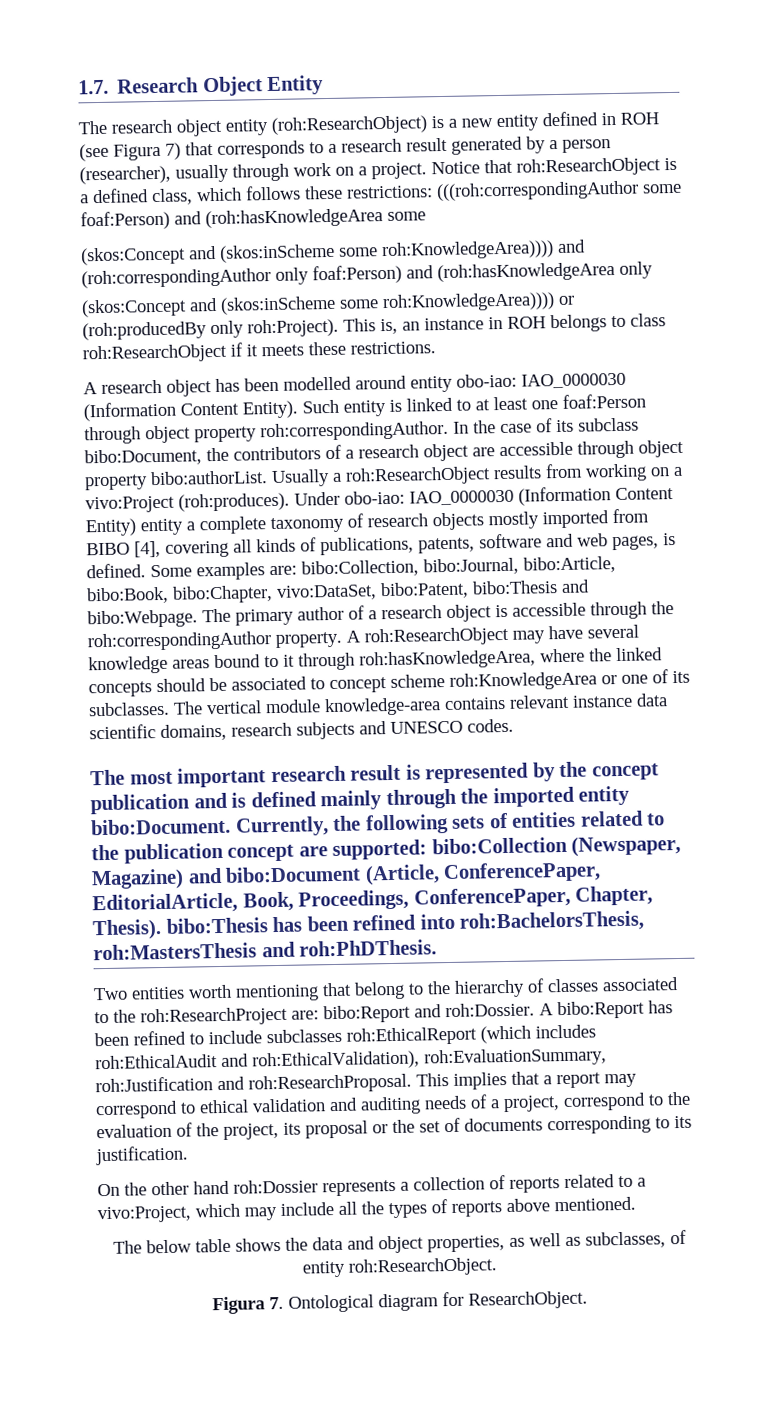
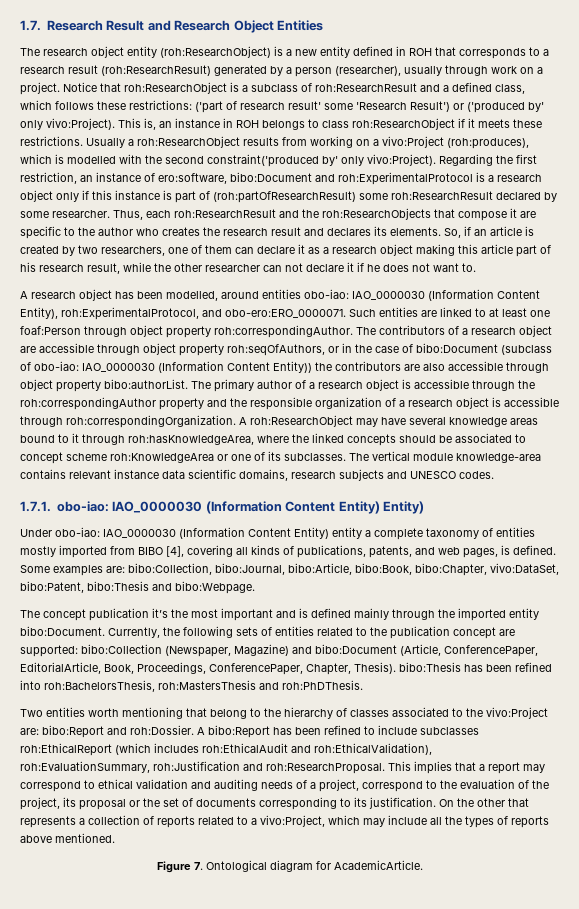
- 1.7. Research Object Entity
+ 1.7. Research Result and Research Object Entities
- The research object entity (roh:ResearchObject) is a new entity defined in ROH (see Figura 7) that corresponds to a research result generated by a person (researcher), usually through work on a project.
+ The research object entity (roh:ResearchObject) is a new entity defined in ROH that corresponds to a research result (roh:ResearchResult) generated by a person (researcher), usually through work on a project.
- Notice that roh:ResearchObject is a defined class, which follows these restrictions: (((roh:correspondingAuthor some foaf:Person) and (roh:hasKnowledgeArea some
- (skos:Concept and (skos:inScheme some roh:KnowledgeArea)))) and (roh:correspondingAuthor only foaf:Person) and (roh:hasKnowledgeArea only
- (skos:Concept and (skos:inScheme some roh:KnowledgeArea)))) or (roh:producedBy only roh:Project).
+ Notice that roh:ResearchObject is a subclass of roh:ResearchResult and a defined class, which follows these restrictions: ('part of research result' some 'Research Result') or ('produced by' only vivo:Project).
+ Usually a roh:ResearchObject results from working on a vivo:Project (roh:produces), which is modelled with the second constraint('produced by' only vivo:Project). Regarding the first restriction, an instance of ero:software, bibo:Document and roh:ExperimentalProtocol is a research object only if this instance is part of (roh:partOfResearchResult) some roh:ResearchResult declared by some researcher. Thus, each roh:ResearchResult and the roh:ResearchObjects that compose it are specific to the author who creates the research result and declares its elements. So, if an article is created by two researchers, one of them can declare it as a research object making this article part of his research result, while the other researcher can not declare it if he does not want to.
- A research object has been modelled around entity obo-iao: IAO_0000030 (Information Content Entity). Such entity is linked to at least one foaf:Person through object property roh:correspondingAuthor.
+ A research object has been modelled, around entities obo-iao: IAO_0000030 (Information Content Entity), roh:ExperimentalProtocol, and obo-ero:ERO_0000071. Such entities are linked to at least one foaf:Person through object property roh:correspondingAuthor.
- In the case of its subclass bibo:Document, the contributors of a research object are accessible through object property bibo:authorList. Usually a roh:ResearchObject results from working on a vivo:Project (roh:produces). Under obo-iao: IAO_0000030 (Information Content Entity) entity a complete taxonomy of research objects mostly imported from BIBO [4], covering all kinds of publications, patents, software and web pages, is defined. Some examples are: bibo:Collection, bibo:Journal, bibo:Article, bibo:Book, bibo:Chapter, vivo:DataSet, bibo:Patent, bibo:Thesis and bibo:Webpage.
+ The contributors of a research object are accessible through object property roh:seqOfAuthors, or in the case of bibo:Document (subclass of obo-iao: IAO_0000030 (Information Content Entity)) the contributors are also accessible through object property bibo:authorList.
- The primary author of a research object is accessible through the roh:correspondingAuthor property.
+ The primary author of a research object is accessible through the roh:correspondingAuthor property and the responsible organization of a research object is accessible through roh:correspondingOrganization.
- The most important research result is represented by the concept publication and is defined mainly through the imported entity bibo:Document.
+ 1.7.1. obo-iao: IAO_0000030 (Information Content Entity) Entity)
+ Under obo-iao: IAO_0000030 (Information Content Entity) entity a complete taxonomy of entities mostly imported from BIBO [4], covering all kinds of publications, patents, and web pages, is defined. Some examples are: bibo:Collection, bibo:Journal, bibo:Article, bibo:Book, bibo:Chapter, vivo:DataSet, bibo:Patent, bibo:Thesis and bibo:Webpage.
+ The concept publication it’s the most important and is defined mainly through the imported entity bibo:Document.
- Two entities worth mentioning that belong to the hierarchy of classes associated to the roh:ResearchProject are: bibo:Report and roh:Dossier.
+ Two entities worth mentioning that belong to the hierarchy of classes associated to the vivo:Project are: bibo:Report and roh:Dossier.
- This implies that a report may correspond to ethical validation and auditing needs of a project, correspond to the evaluation of the project, its proposal or the set of documents corresponding to its justification.
- On the other hand roh:Dossier represents a collection of reports related to a vivo:Project, which may include all the types of reports above mentioned.
+ This implies that a report may correspond to ethical validation and auditing needs of a project, correspond to the evaluation of the project, its proposal or the set of documents corresponding to its justification. On the other that represents a collection of reports related to a vivo:Project, which may include all the types of reports above mentioned.
- The below table shows the data and object properties, as well as subclasses, of entity roh:ResearchObject.
- Figura 7. Ontological diagram for ResearchObject.
+ Figure 7. Ontological diagram for AcademicArticle.

